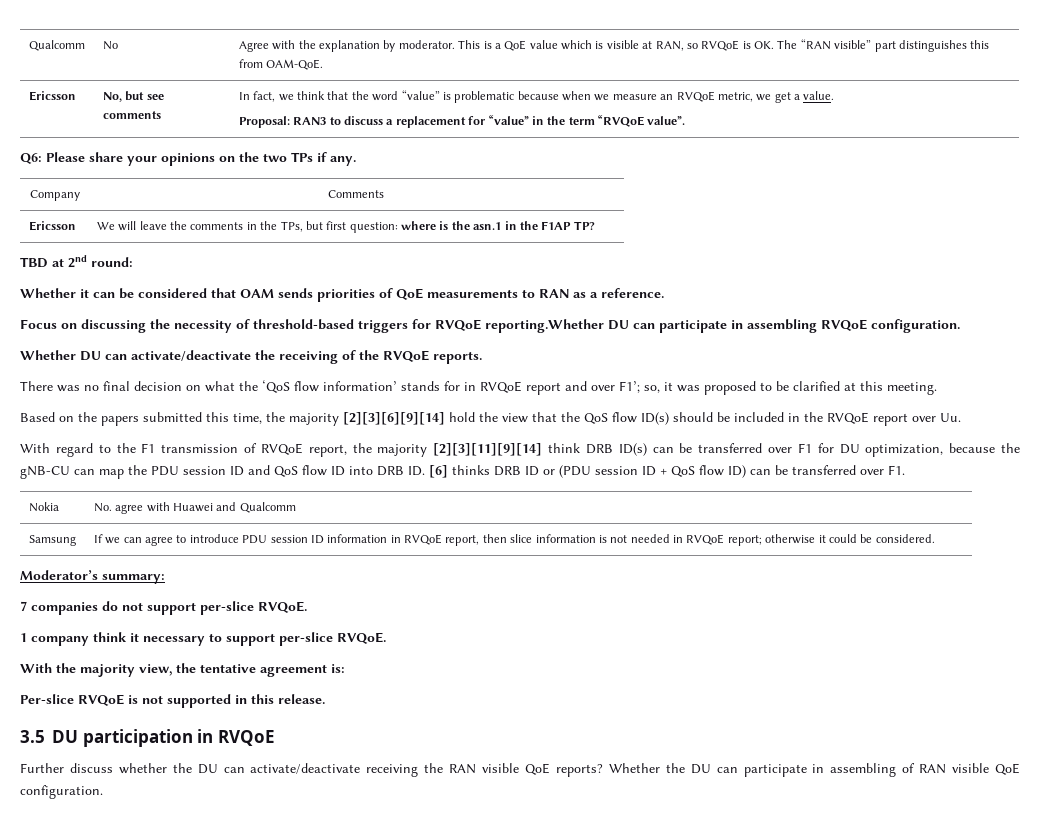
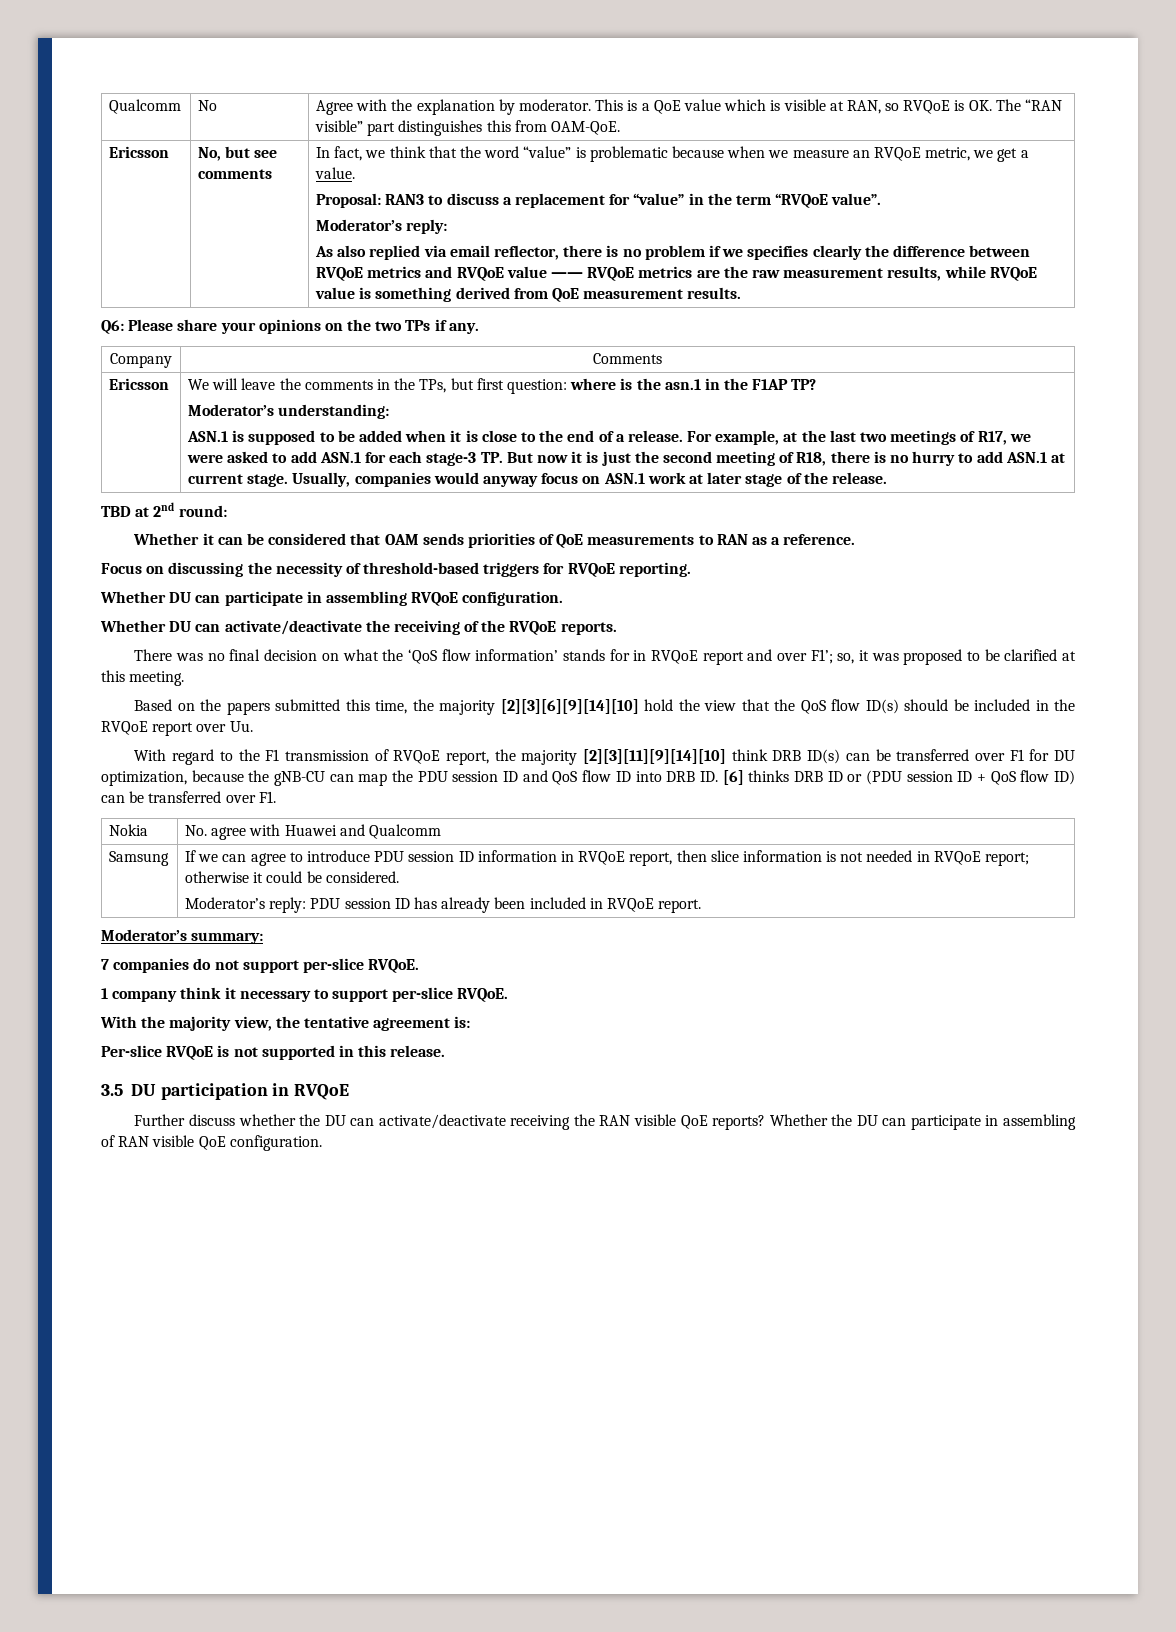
  Proposal: RAN3 to discuss a replacement for “value” in the term “RVQoE value”.
+ Moderator’s reply:
+ As also replied via email reflector, there is no problem if we specifies clearly the difference between RVQoE metrics and RVQoE value —— RVQoE metrics are the raw measurement results, while RVQoE value is something derived from QoE measurement results.
+ Moderator’s understanding:
+ ASN.1 is supposed to be added when it is close to the end of a release. For example, at the last two meetings of R17, we were asked to add ASN.1 for each stage-3 TP. But now it is just the second meeting of R18, there is no hurry to add ASN.1 at current stage. Usually, companies would anyway focus on ASN.1 work at later stage of the release.
- Focus on discussing the necessity of threshold-based triggers for RVQoE reporting.Whether DU can participate in assembling RVQoE configuration.
+ Focus on discussing the necessity of threshold-based triggers for RVQoE reporting.
+ Whether DU can participate in assembling RVQoE configuration.
- Based on the papers submitted this time, the majority [2][3][6][9][14] hold the view that the QoS flow ID(s) should be included in the RVQoE report over Uu.
+ Based on the papers submitted this time, the majority [2][3][6][9][14][10] hold the view that the QoS flow ID(s) should be included in the RVQoE report over Uu.
- With regard to the F1 transmission of RVQoE report, the majority [2][3][11][9][14] think DRB ID(s) can be transferred over F1 for DU optimization, because the gNB-CU can map the PDU session ID and QoS flow ID into DRB ID. [6] thinks DRB ID or (PDU session ID + QoS flow ID) can be transferred over F1.
+ With regard to the F1 transmission of RVQoE report, the majority [2][3][11][9][14][10] think DRB ID(s) can be transferred over F1 for DU optimization, because the gNB-CU can map the PDU session ID and QoS flow ID into DRB ID. [6] thinks DRB ID or (PDU session ID + QoS flow ID) can be transferred over F1.
  Samsung | If we can agree to introduce PDU session ID information in RVQoE report, then slice information is not needed in RVQoE report; otherwise it could be considered.
+ Moderator’s reply: PDU session ID has already been included in RVQoE report.

